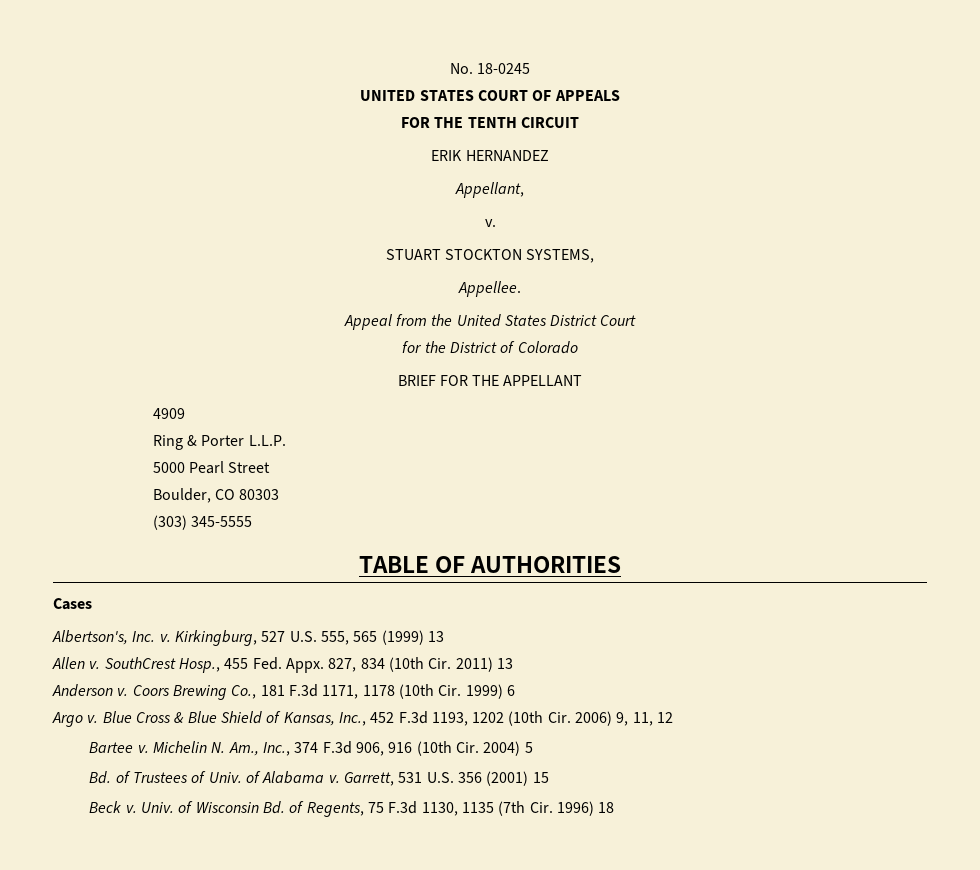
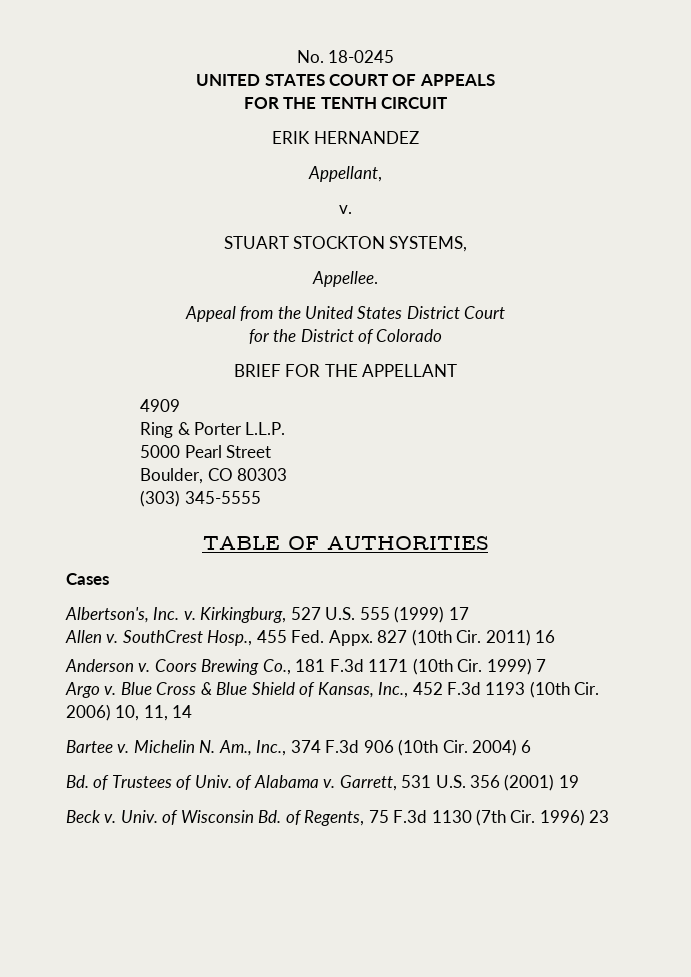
- Kirkingburg, 527 U.S. 555, 565 (1999) 13
+ Kirkingburg, 527 U.S. 555 (1999) 17
- 827, 834 (10th Cir. 2011) 13
+ 827 (10th Cir. 2011) 16
- Coors Brewing Co., 181 F.3d 1171, 1178 (10th Cir. 1999) 6
+ Coors Brewing Co., 181 F.3d 1171 (10th Cir. 1999) 7
- Blue Cross & Blue Shield of Kansas, Inc., 452 F.3d 1193, 1202 (10th Cir. 2006) 9, 11, 12
+ Blue Cross & Blue Shield of Kansas, Inc., 452 F.3d 1193 (10th Cir. 2006) 10, 11, 14
- Michelin N. Am., Inc., 374 F.3d 906, 916 (10th Cir. 2004) 5
+ Michelin N. Am., Inc., 374 F.3d 906 (10th Cir. 2004) 6
- Garrett, 531 U.S. 356 (2001) 15
+ Garrett, 531 U.S. 356 (2001) 19
- Univ. of Wisconsin Bd. of Regents, 75 F.3d 1130, 1135 (7th Cir. 1996) 18
+ Univ. of Wisconsin Bd. of Regents, 75 F.3d 1130 (7th Cir. 1996) 23

